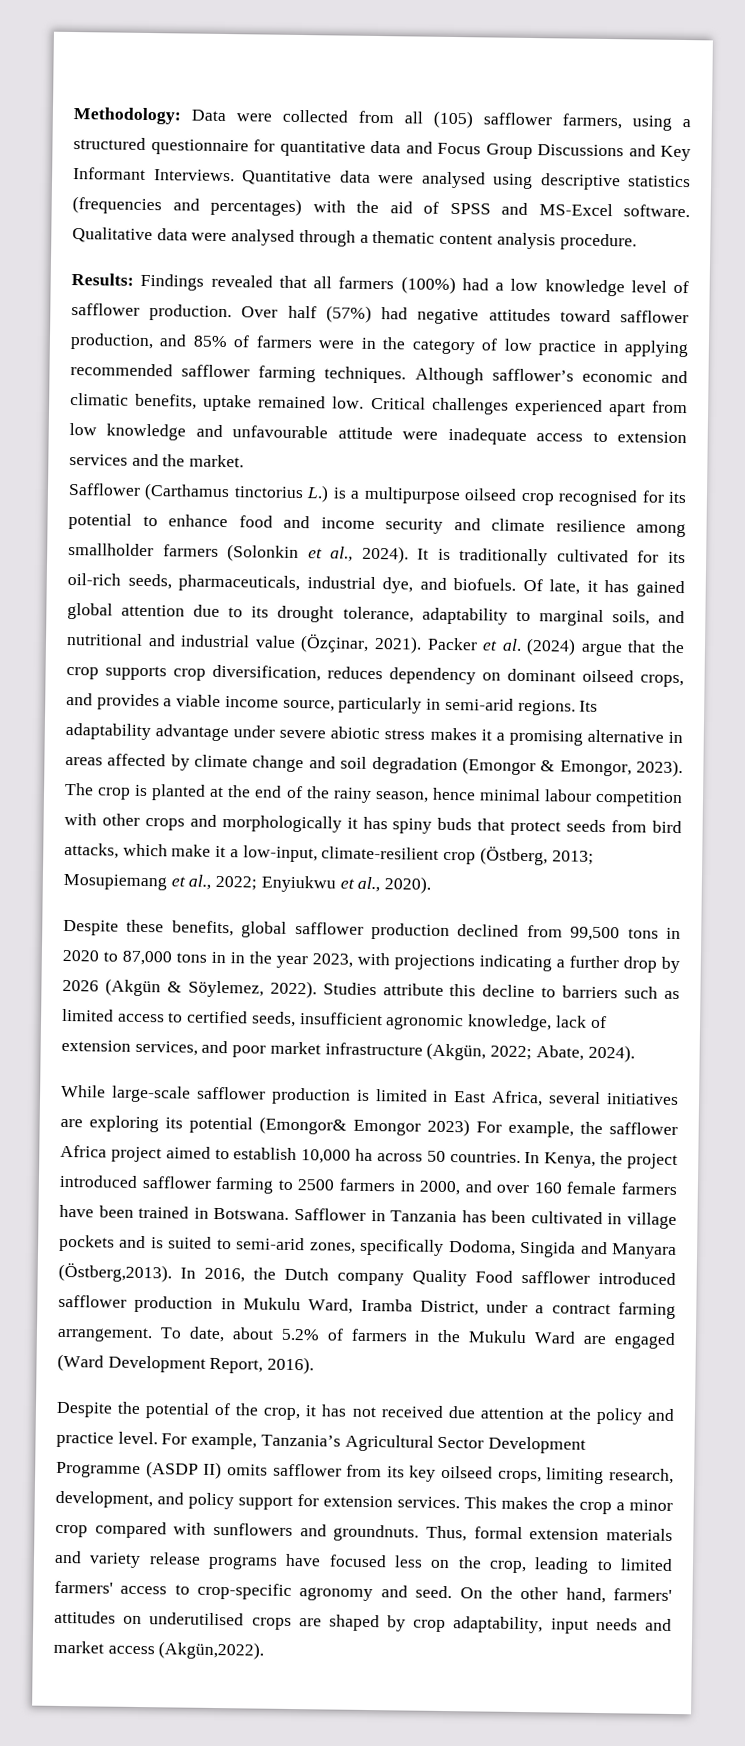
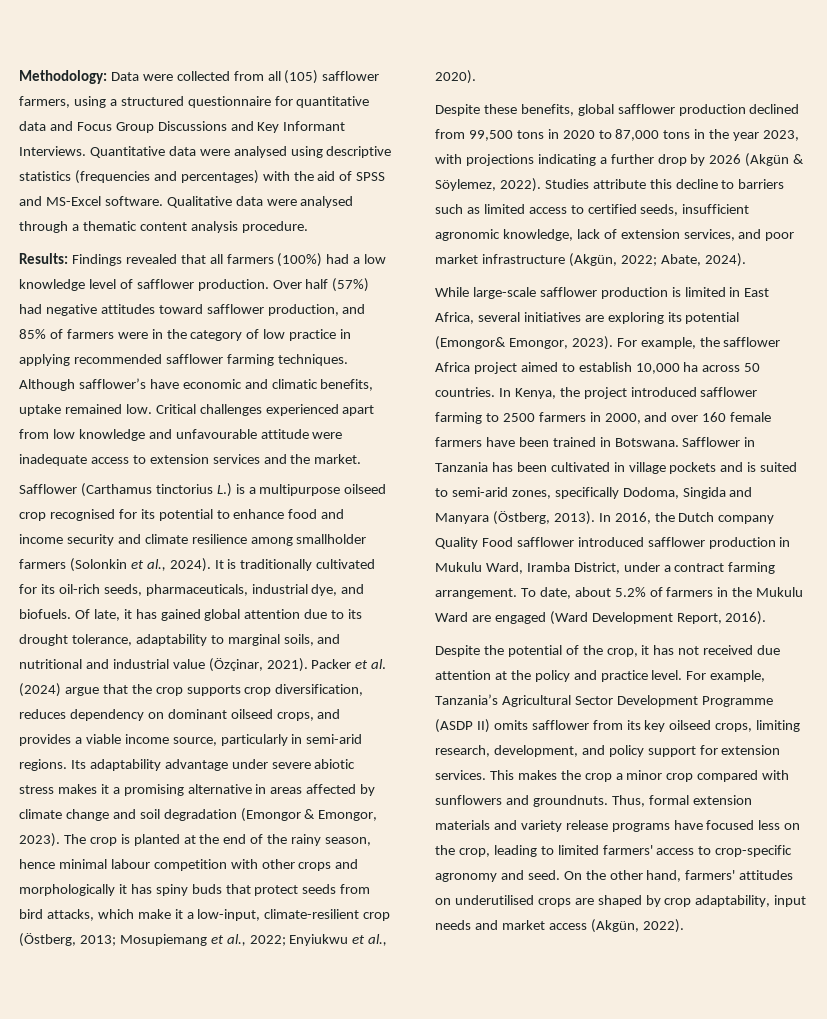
- Although safflower’s economic and climatic benefits, uptake remained low.
+ Although safflower’s have economic and climatic benefits, uptake remained low.
- Despite these benefits, global safflower production declined from 99,500 tons in 2020 to 87,000 tons in in the year 2023, with projections indicating a further drop by 2026 (Akgün & Söylemez, 2022).
+ Despite these benefits, global safflower production declined from 99,500 tons in 2020 to 87,000 tons in the year 2023, with projections indicating a further drop by 2026 (Akgün & Söylemez, 2022).
- While large-scale safflower production is limited in East Africa, several initiatives are exploring its potential (Emongor& Emongor 2023) For example, the safflower Africa project aimed to establish 10,000 ha across 50 countries.
+ While large-scale safflower production is limited in East Africa, several initiatives are exploring its potential (Emongor& Emongor, 2023). For example, the safflower Africa project aimed to establish 10,000 ha across 50 countries.
- Safflower in Tanzania has been cultivated in village pockets and is suited to semi-arid zones, specifically Dodoma, Singida and Manyara (Östberg,2013).
+ Safflower in Tanzania has been cultivated in village pockets and is suited to semi-arid zones, specifically Dodoma, Singida and Manyara (Östberg, 2013).
- On the other hand, farmers' attitudes on underutilised crops are shaped by crop adaptability, input needs and market access (Akgün,2022).
+ On the other hand, farmers' attitudes on underutilised crops are shaped by crop adaptability, input needs and market access (Akgün, 2022).

